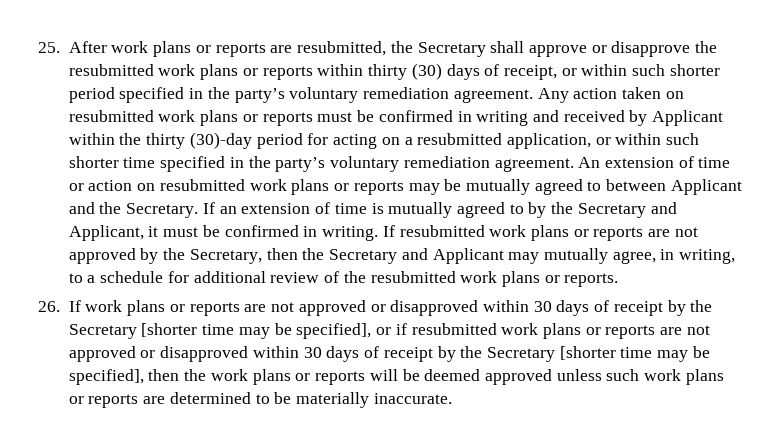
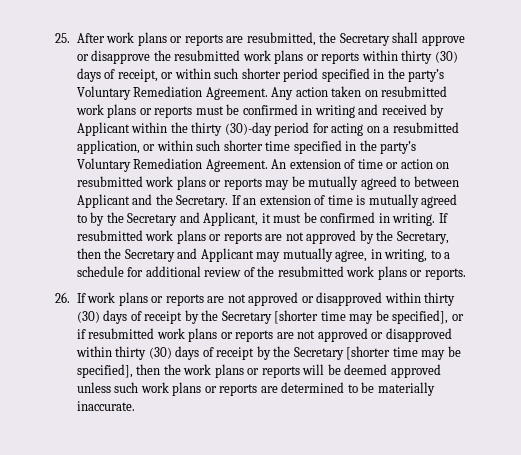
- 25. After work plans or reports are resubmitted, the Secretary shall approve or disapprove the resubmitted work plans or reports within thirty (30) days of receipt, or within such shorter period specified in the party’s voluntary remediation agreement.
+ 25. After work plans or reports are resubmitted, the Secretary shall approve or disapprove the resubmitted work plans or reports within thirty (30) days of receipt, or within such shorter period specified in the party’s Voluntary Remediation Agreement.
- Any action taken on resubmitted work plans or reports must be confirmed in writing and received by Applicant within the thirty (30)-day period for acting on a resubmitted application, or within such shorter time specified in the party’s voluntary remediation agreement.
+ Any action taken on resubmitted work plans or reports must be confirmed in writing and received by Applicant within the thirty (30)-day period for acting on a resubmitted application, or within such shorter time specified in the party’s Voluntary Remediation Agreement.
- 26. If work plans or reports are not approved or disapproved within 30 days of receipt by the Secretary [shorter time may be specified], or if resubmitted work plans or reports are not approved or disapproved within 30 days of receipt by the Secretary [shorter time may be specified], then the work plans or reports will be deemed approved unless such work plans or reports are determined to be materially inaccurate.
+ 26. If work plans or reports are not approved or disapproved within thirty (30) days of receipt by the Secretary [shorter time may be specified], or if resubmitted work plans or reports are not approved or disapproved within thirty (30) days of receipt by the Secretary [shorter time may be specified], then the work plans or reports will be deemed approved unless such work plans or reports are determined to be materially inaccurate.

